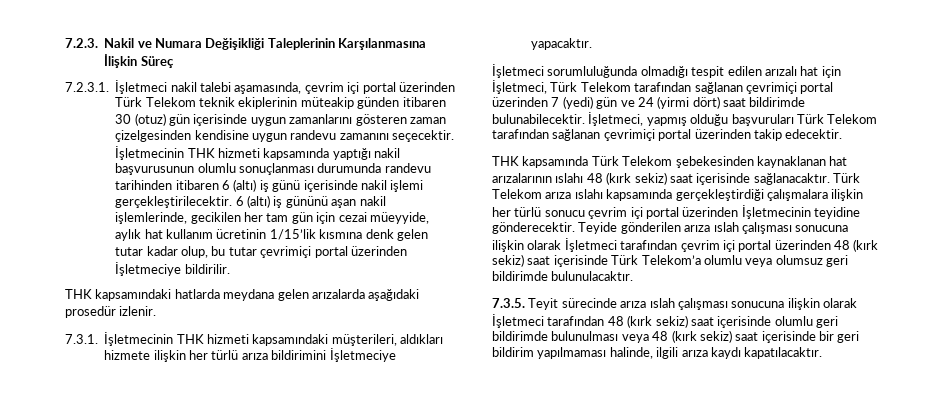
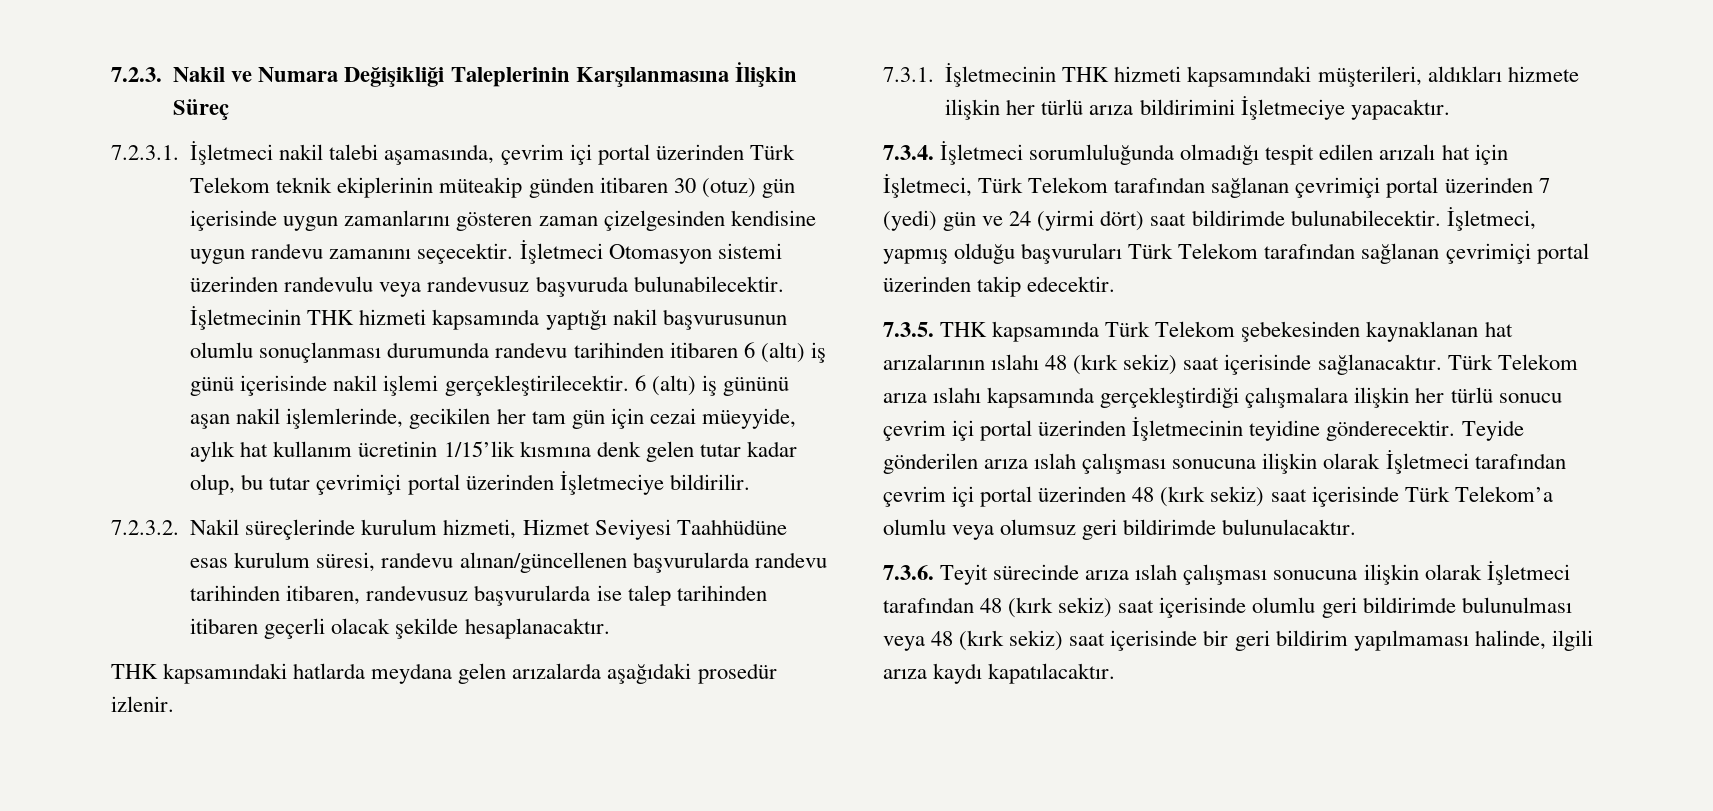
+ İşletmeci Otomasyon sistemi üzerinden randevulu veya randevusuz başvuruda bulunabilecektir.
+ 7.2.3.2. Nakil süreçlerinde kurulum hizmeti, Hizmet Seviyesi Taahhüdüne esas kurulum süresi, randevu alınan/güncellenen başvurularda randevu tarihinden itibaren, randevusuz başvurularda ise talep tarihinden itibaren geçerli olacak şekilde hesaplanacaktır.
- İşletmeci sorumluluğunda olmadığı tespit edilen arızalı hat için İşletmeci, Türk Telekom tarafından sağlanan çevrimiçi portal üzerinden 7 (yedi) gün ve 24 (yirmi dört) saat bildirimde bulunabilecektir.
+ 7.3.4. İşletmeci sorumluluğunda olmadığı tespit edilen arızalı hat için İşletmeci, Türk Telekom tarafından sağlanan çevrimiçi portal üzerinden 7 (yedi) gün ve 24 (yirmi dört) saat bildirimde bulunabilecektir.
- THK kapsamında Türk Telekom şebekesinden kaynaklanan hat arızalarının ıslahı 48 (kırk sekiz) saat içerisinde sağlanacaktır.
+ 7.3.5. THK kapsamında Türk Telekom şebekesinden kaynaklanan hat arızalarının ıslahı 48 (kırk sekiz) saat içerisinde sağlanacaktır.
- 7.3.5. Teyit sürecinde arıza ıslah çalışması sonucuna ilişkin olarak İşletmeci tarafından 48 (kırk sekiz) saat içerisinde olumlu geri bildirimde bulunulması veya 48 (kırk sekiz) saat içerisinde bir geri bildirim yapılmaması halinde, ilgili arıza kaydı kapatılacaktır.
+ 7.3.6. Teyit sürecinde arıza ıslah çalışması sonucuna ilişkin olarak İşletmeci tarafından 48 (kırk sekiz) saat içerisinde olumlu geri bildirimde bulunulması veya 48 (kırk sekiz) saat içerisinde bir geri bildirim yapılmaması halinde, ilgili arıza kaydı kapatılacaktır.

